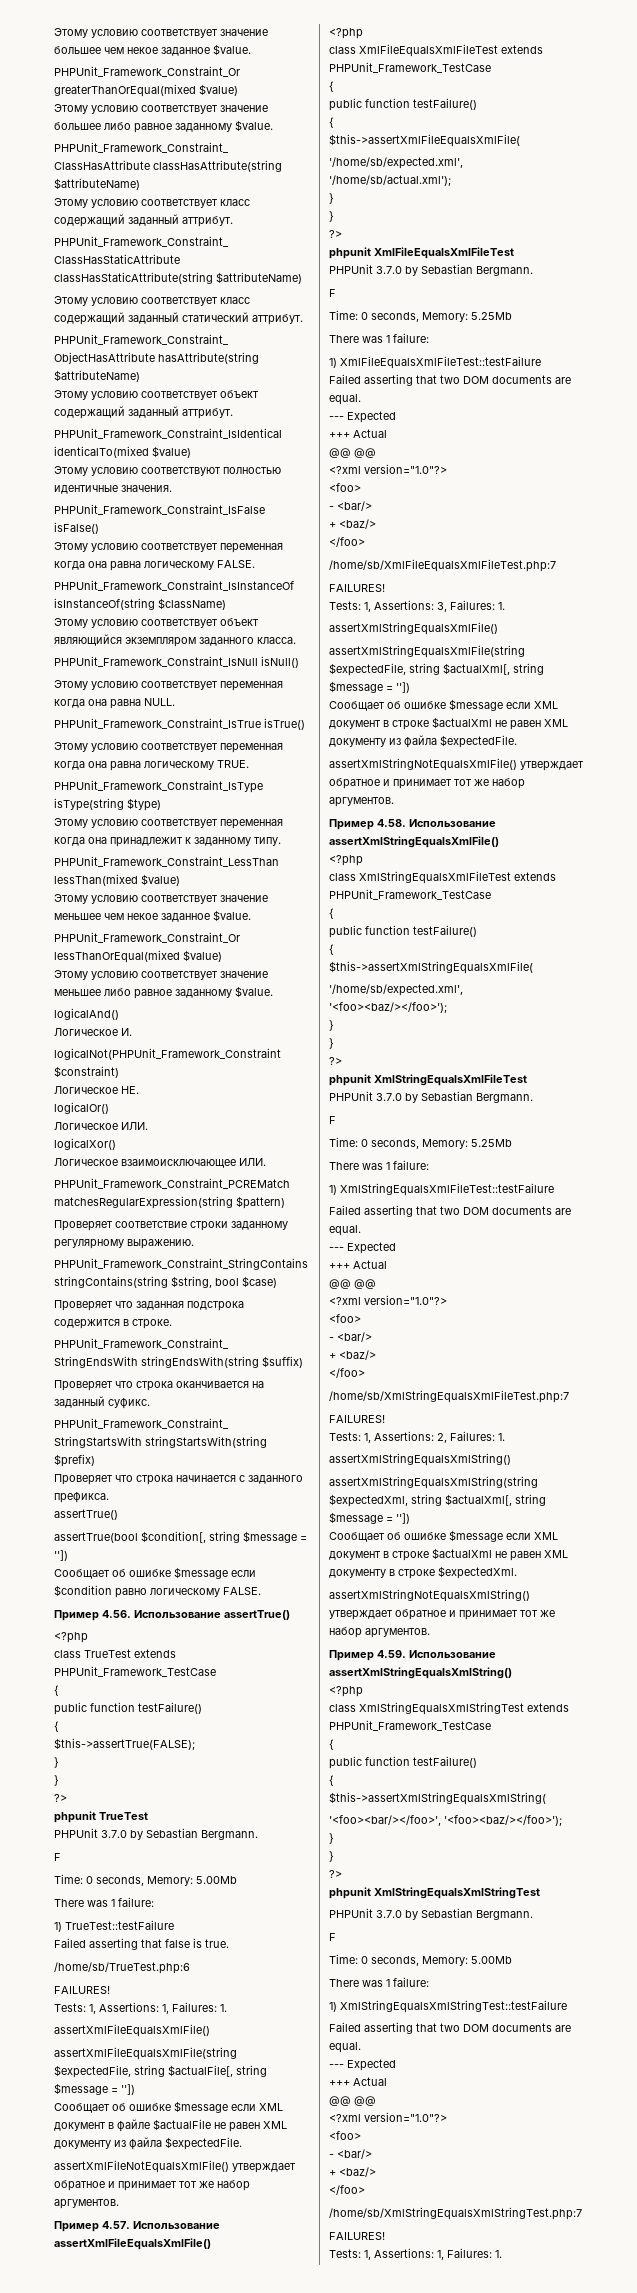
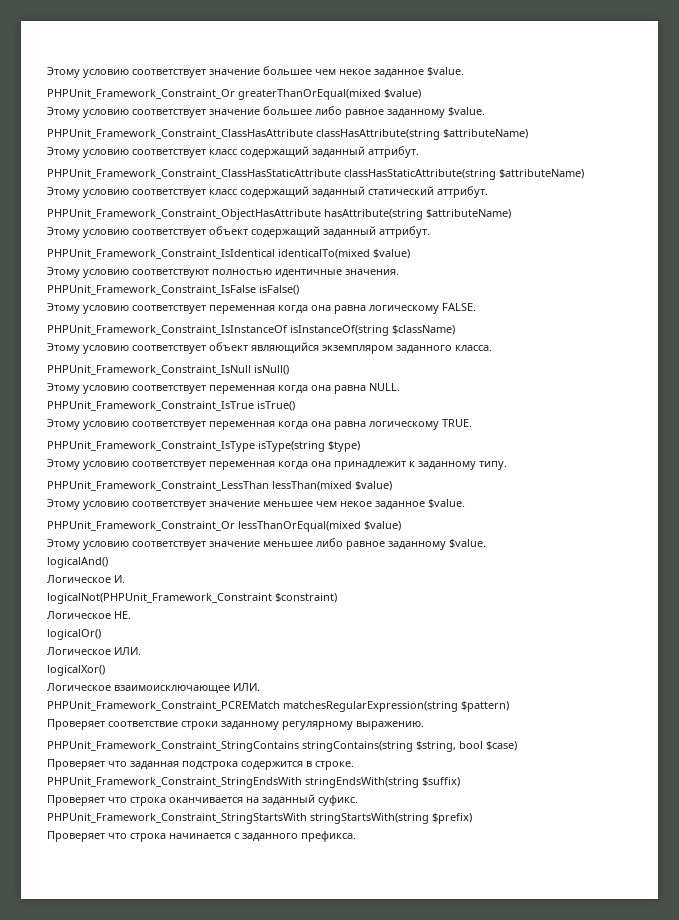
  Проверяет что строка начинается с заданного префикса.
- assertTrue()
- assertTrue(bool $condition[, string $message = ''])
- Сообщает об ошибке $message если $condition равно логическому FALSE.
- Пример 4.56. Использование assertTrue()
- <?php
- class TrueTest extends PHPUnit_Framework_TestCase
- {
- public function testFailure()
- {
- $this->assertTrue(FALSE);
- }
- }
- ?>
- phpunit TrueTest
- PHPUnit 3.7.0 by Sebastian Bergmann.
- F
- Time: 0 seconds, Memory: 5.00Mb
- There was 1 failure:
- 1) TrueTest::testFailure
- Failed asserting that false is true.
- /home/sb/TrueTest.php:6
- FAILURES!
- Tests: 1, Assertions: 1, Failures: 1.
- assertXmlFileEqualsXmlFile()
- assertXmlFileEqualsXmlFile(string $expectedFile, string $actualFile[, string $message = ''])
- Сообщает об ошибке $message если XML документ в файле $actualFile не равен XML документу из файла $expectedFile.
- assertXmlFileNotEqualsXmlFile() утверждает обратное и принимает тот же набор аргументов.
- Пример 4.57. Использование assertXmlFileEqualsXmlFile()
- <?php
- class XmlFileEqualsXmlFileTest extends PHPUnit_Framework_TestCase
- {
- public function testFailure()
- {
- $this->assertXmlFileEqualsXmlFile(
- '/home/sb/expected.xml', '/home/sb/actual.xml');
- }
- }
- ?>
- phpunit XmlFileEqualsXmlFileTest
- PHPUnit 3.7.0 by Sebastian Bergmann.
- F
- Time: 0 seconds, Memory: 5.25Mb
- There was 1 failure:
- 1) XmlFileEqualsXmlFileTest::testFailure
- Failed asserting that two DOM documents are equal.
- --- Expected
- +++ Actual
- @@ @@
- <?xml version="1.0"?>
- <foo>
- - <bar/>
- + <baz/>
- </foo>
- /home/sb/XmlFileEqualsXmlFileTest.php:7
- FAILURES!
- Tests: 1, Assertions: 3, Failures: 1.
- assertXmlStringEqualsXmlFile()
- assertXmlStringEqualsXmlFile(string $expectedFile, string $actualXml[, string $message = ''])
- Сообщает об ошибке $message если XML документ в строке $actualXml не равен XML документу из файла $expectedFile.
- assertXmlStringNotEqualsXmlFile() утверждает обратное и принимает тот же набор аргументов.
- Пример 4.58. Использование assertXmlStringEqualsXmlFile()
- <?php
- class XmlStringEqualsXmlFileTest extends PHPUnit_Framework_TestCase
- {
- public function testFailure()
- {
- $this->assertXmlStringEqualsXmlFile(
- '/home/sb/expected.xml', '<foo><baz/></foo>');
- }
- }
- ?>
- phpunit XmlStringEqualsXmlFileTest
- PHPUnit 3.7.0 by Sebastian Bergmann.
- F
- Time: 0 seconds, Memory: 5.25Mb
- There was 1 failure:
- 1) XmlStringEqualsXmlFileTest::testFailure
- Failed asserting that two DOM documents are equal.
- --- Expected
- +++ Actual
- @@ @@
- <?xml version="1.0"?>
- <foo>
- - <bar/>
- + <baz/>
- </foo>
- /home/sb/XmlStringEqualsXmlFileTest.php:7
- FAILURES!
- Tests: 1, Assertions: 2, Failures: 1.
- assertXmlStringEqualsXmlString()
- assertXmlStringEqualsXmlString(string $expectedXml, string $actualXml[, string $message = ''])
- Сообщает об ошибке $message если XML документ в строке $actualXml не равен XML документу в строке $expectedXml.
- assertXmlStringNotEqualsXmlString() утверждает обратное и принимает тот же набор аргументов.
- Пример 4.59. Использование assertXmlStringEqualsXmlString()
- <?php
- class XmlStringEqualsXmlStringTest extends PHPUnit_Framework_TestCase
- {
- public function testFailure()
- {
- $this->assertXmlStringEqualsXmlString(
- '<foo><bar/></foo>', '<foo><baz/></foo>');
- }
- }
- ?>
- phpunit XmlStringEqualsXmlStringTest
- PHPUnit 3.7.0 by Sebastian Bergmann.
- F
- Time: 0 seconds, Memory: 5.00Mb
- There was 1 failure:
- 1) XmlStringEqualsXmlStringTest::testFailure
- Failed asserting that two DOM documents are equal.
- --- Expected
- +++ Actual
- @@ @@
- <?xml version="1.0"?>
- <foo>
- - <bar/>
- + <baz/>
- </foo>
- /home/sb/XmlStringEqualsXmlStringTest.php:7
- FAILURES!
- Tests: 1, Assertions: 1, Failures: 1.

